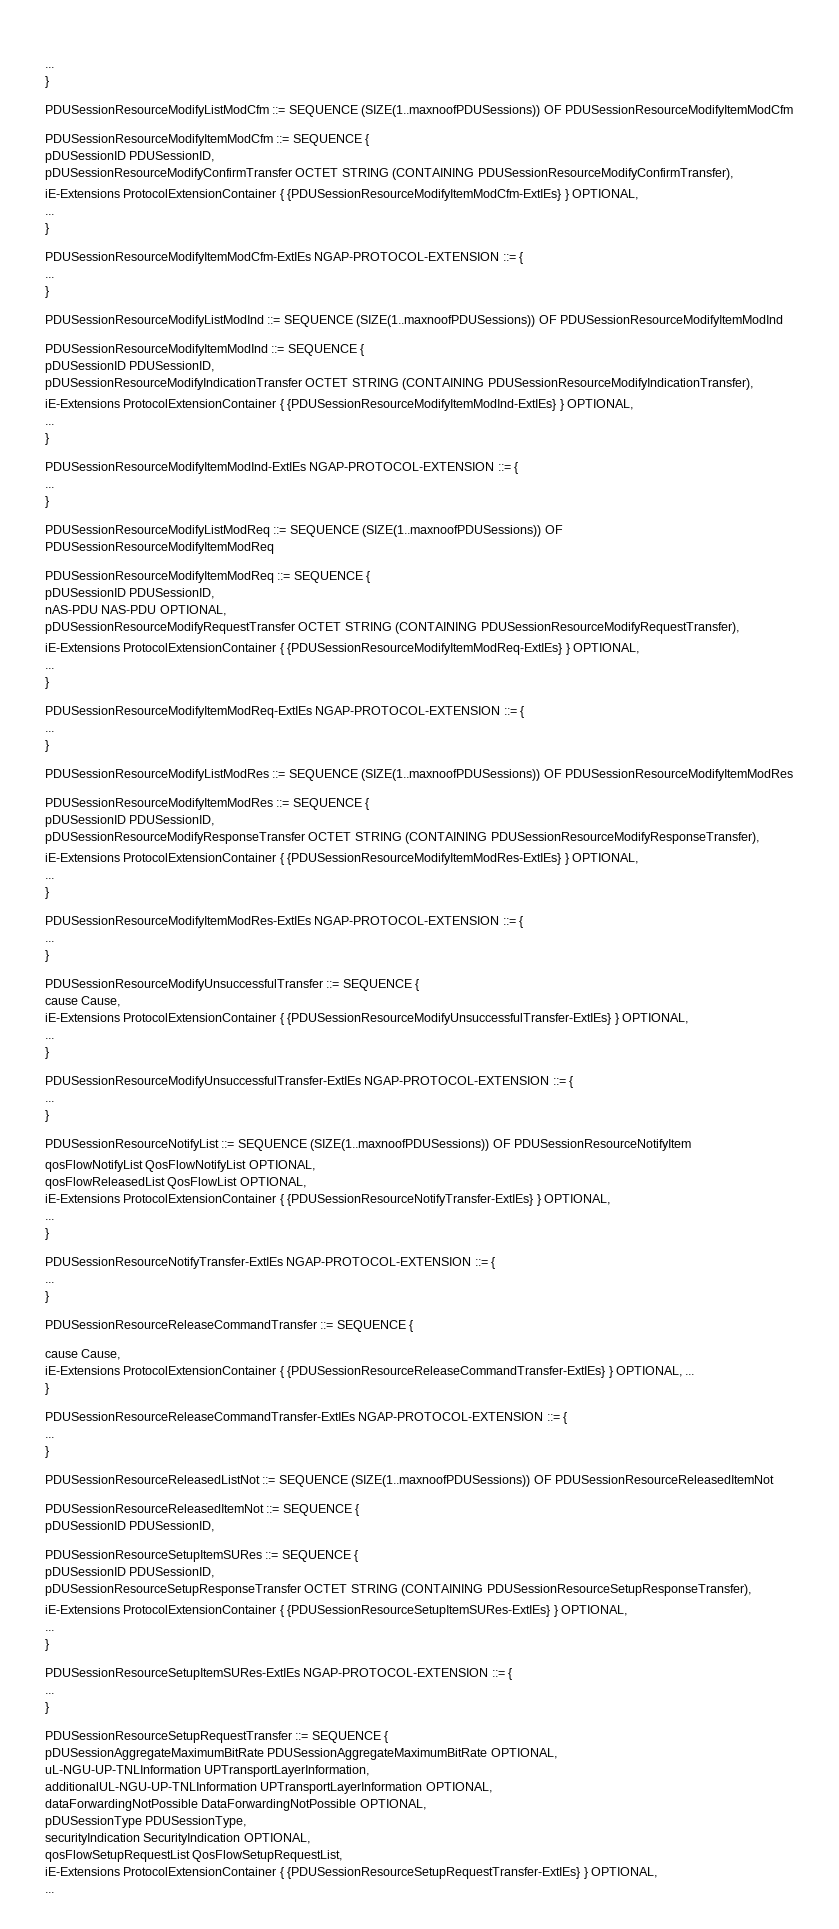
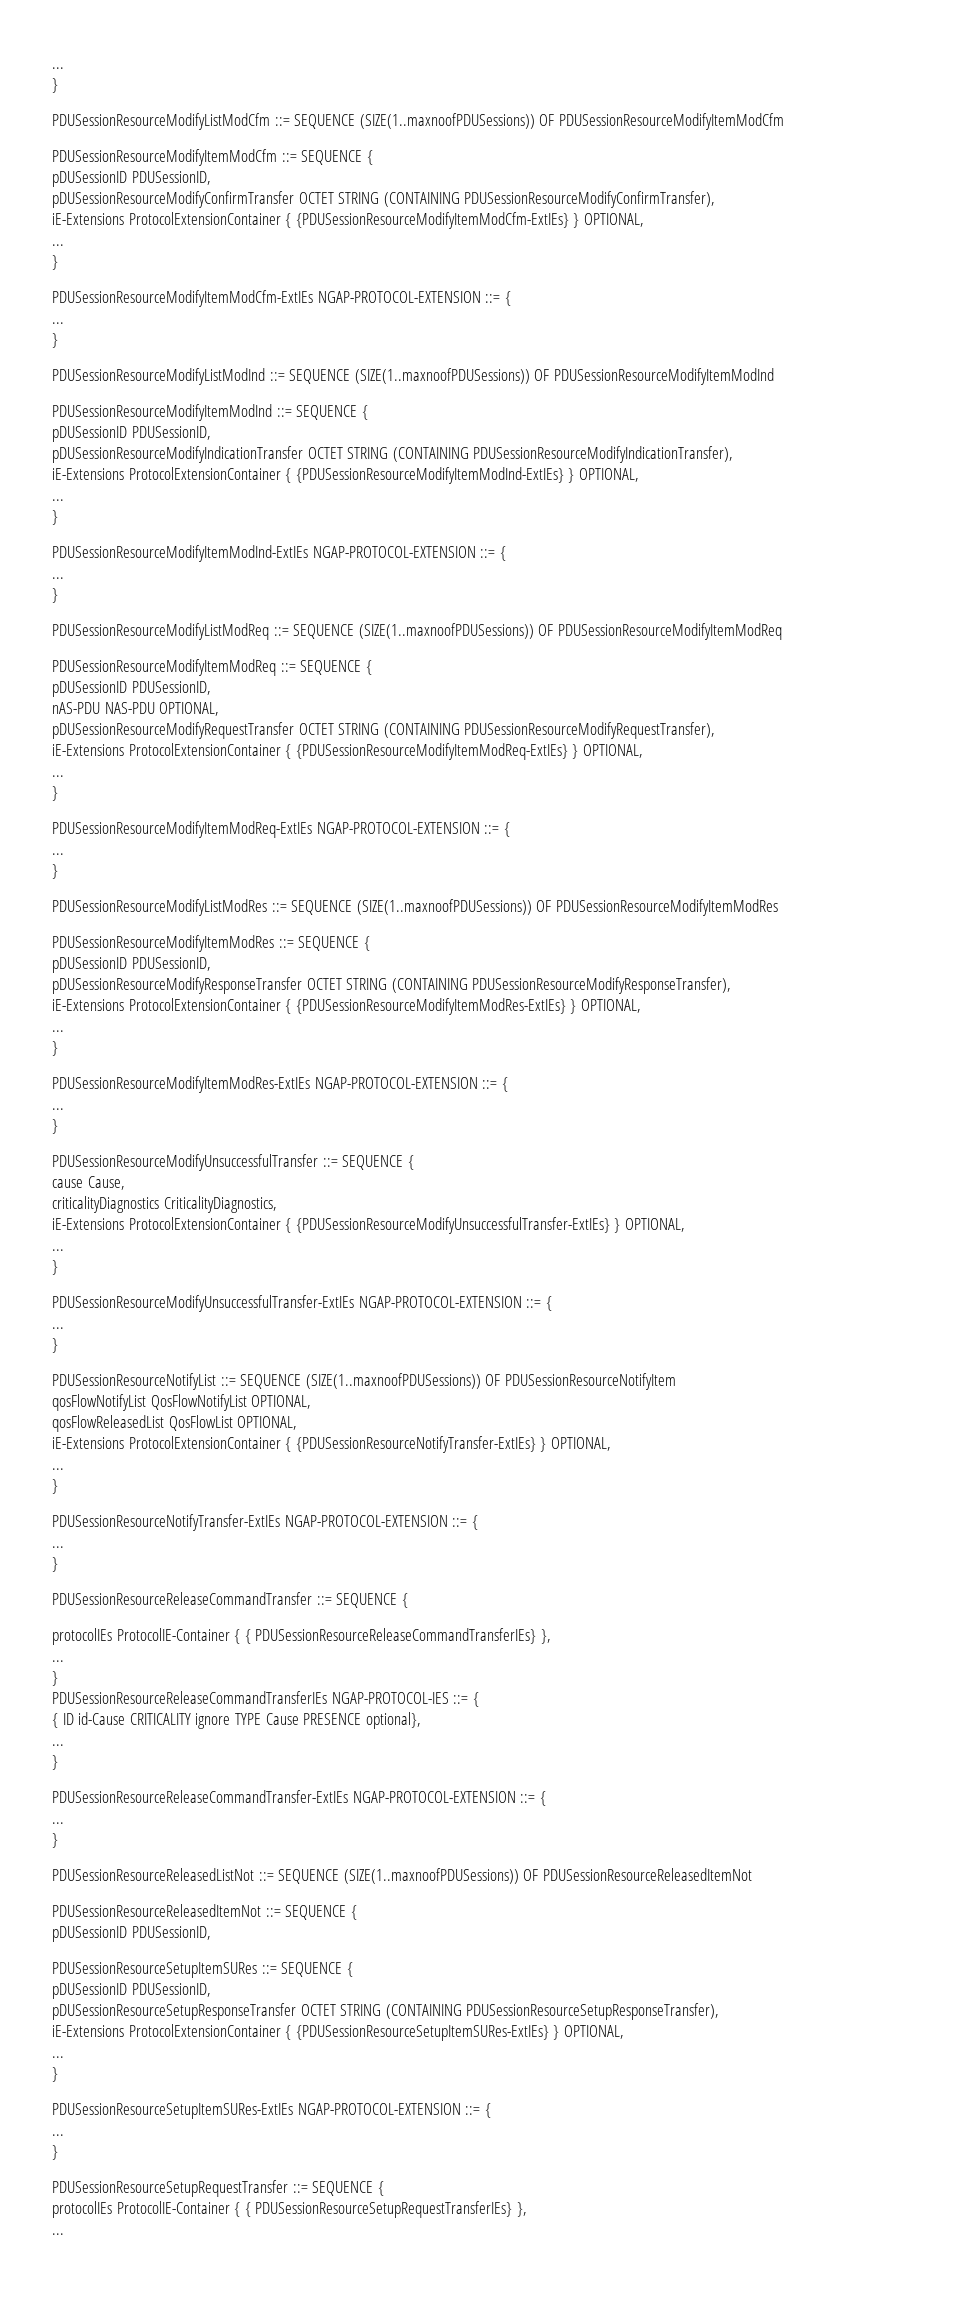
+ criticalityDiagnostics CriticalityDiagnostics,
  PDUSessionResourceReleaseCommandTransfer ::= SEQUENCE {
- cause Cause,
- iE-Extensions ProtocolExtensionContainer { {PDUSessionResourceReleaseCommandTransfer-ExtIEs} } OPTIONAL, ...
+ protocolIEs ProtocolIE-Container { { PDUSessionResourceReleaseCommandTransferIEs} },
+ ...
+ }
+ PDUSessionResourceReleaseCommandTransferIEs NGAP-PROTOCOL-IES ::= {
+ { ID id-Cause CRITICALITY ignore TYPE Cause PRESENCE optional},
+ ...
- pDUSessionAggregateMaximumBitRate PDUSessionAggregateMaximumBitRate OPTIONAL,
- uL-NGU-UP-TNLInformation UPTransportLayerInformation,
- additionalUL-NGU-UP-TNLInformation UPTransportLayerInformation OPTIONAL,
- dataForwardingNotPossible DataForwardingNotPossible OPTIONAL,
- pDUSessionType PDUSessionType,
- securityIndication SecurityIndication OPTIONAL,
- qosFlowSetupRequestList QosFlowSetupRequestList,
- iE-Extensions ProtocolExtensionContainer { {PDUSessionResourceSetupRequestTransfer-ExtIEs} } OPTIONAL,
+ protocolIEs ProtocolIE-Container { { PDUSessionResourceSetupRequestTransferIEs} },

